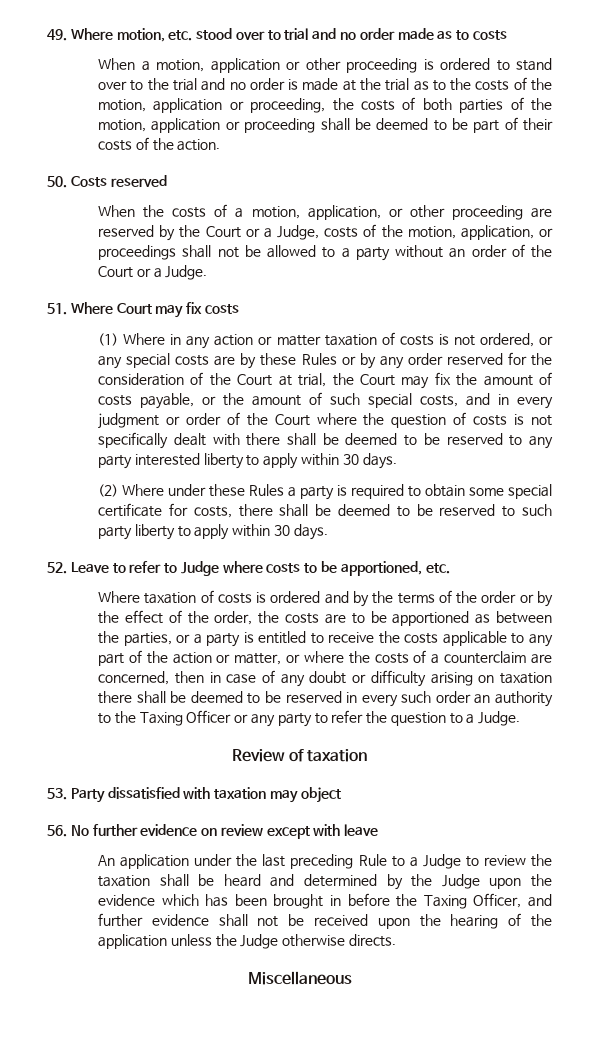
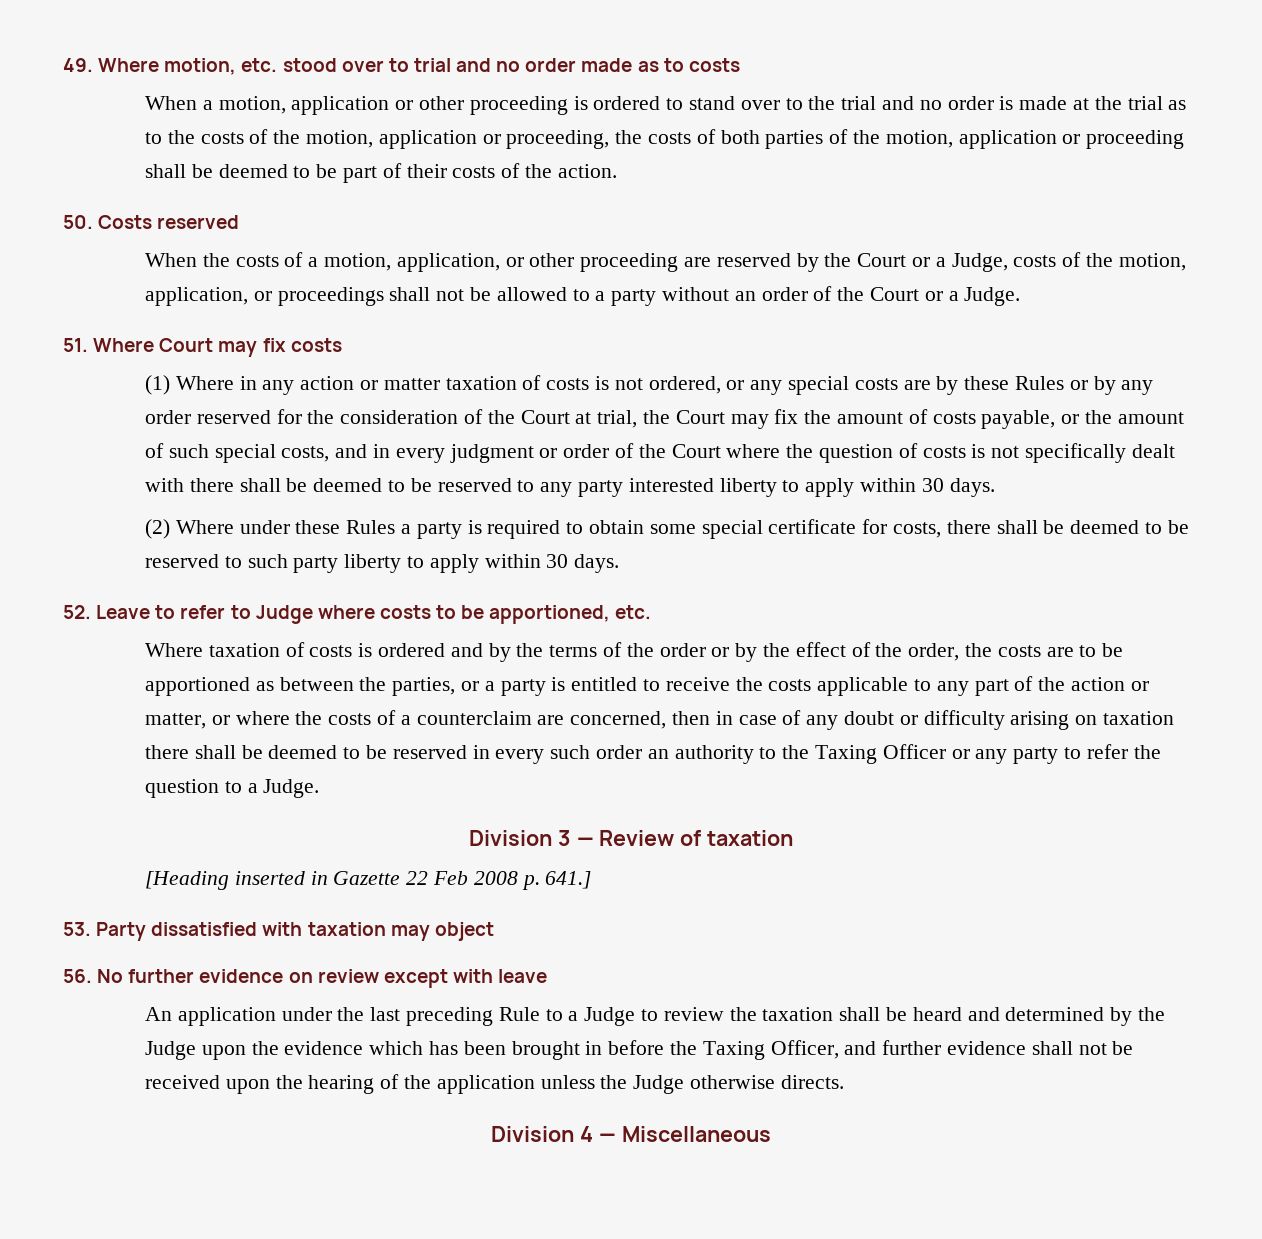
- Review of taxation
+ Division 3 — Review of taxation
+ [Heading inserted in Gazette 22 Feb 2008 p. 641.]
- Miscellaneous
+ Division 4 — Miscellaneous

